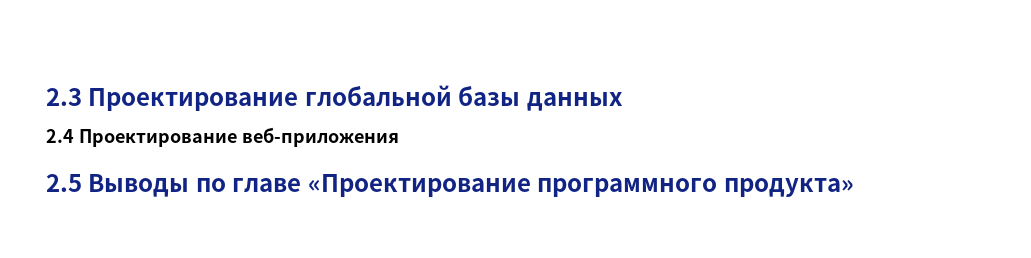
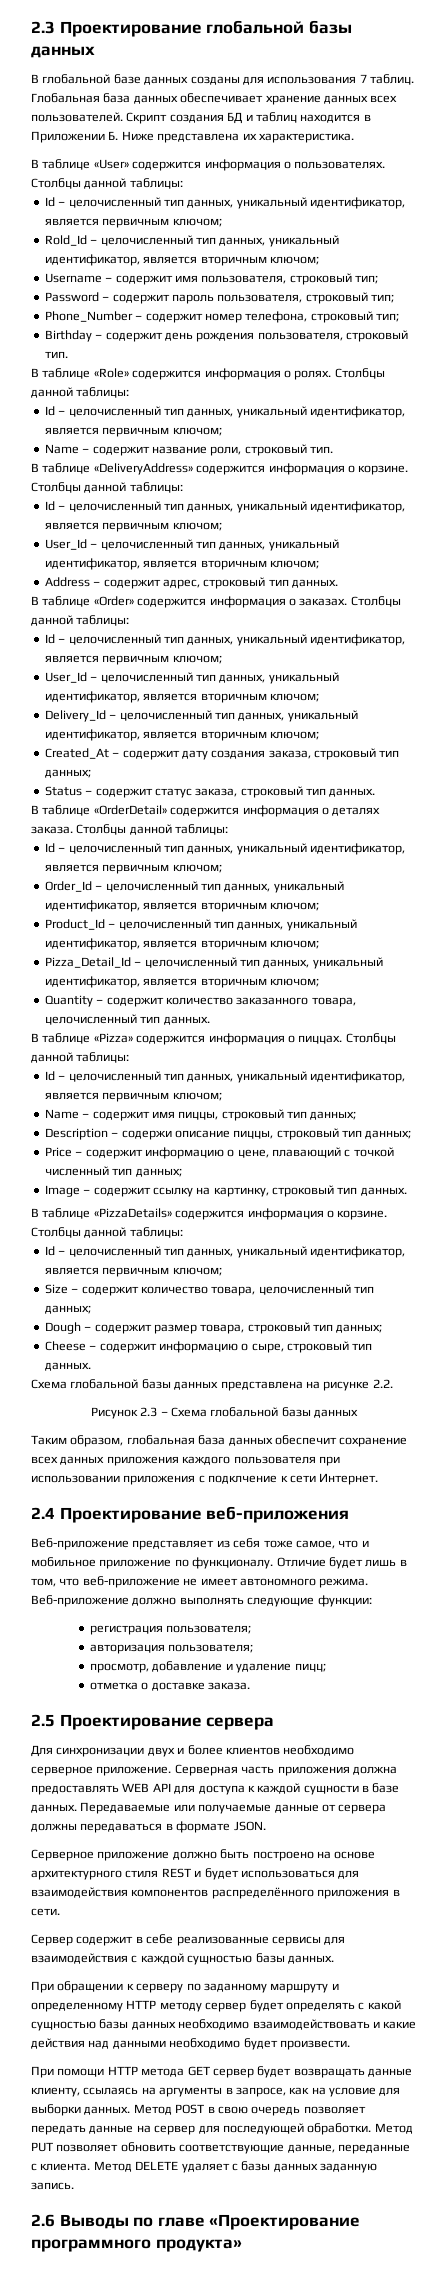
+ В глобальной базе данных созданы для использования 7 таблиц. Глобальная база данных обеспечивает хранение данных всех пользователей. Скрипт создания БД и таблиц находится в Приложении Б. Ниже представлена их характеристика.
+ В таблице «User» содержится информация о пользователях. Столбцы данной таблицы:
+ Id – целочисленный тип данных, уникальный идентификатор, является первичным ключом;
+ Rold_Id – целочисленный тип данных, уникальный идентификатор, является вторичным ключом;
+ Username – содержит имя пользователя, строковый тип;
+ Password – содержит пароль пользователя, строковый тип;
+ Phone_Number – содержит номер телефона, строковый тип;
+ Birthday – содержит день рождения пользователя, строковый тип.
+ В таблице «Role» содержится информация о ролях. Столбцы данной таблицы:
+ Id – целочисленный тип данных, уникальный идентификатор, является первичным ключом;
+ Name – содержит название роли, строковый тип.
+ В таблице «DeliveryAddress» содержится информация о корзине. Столбцы данной таблицы:
+ Id – целочисленный тип данных, уникальный идентификатор, является первичным ключом;
+ User_Id – целочисленный тип данных, уникальный идентификатор, является вторичным ключом;
+ Address – содержит адрес, строковый тип данных.
+ В таблице «Order» содержится информация о заказах. Столбцы данной таблицы:
+ Id – целочисленный тип данных, уникальный идентификатор, является первичным ключом;
+ User_Id – целочисленный тип данных, уникальный идентификатор, является вторичным ключом;
+ Delivery_Id – целочисленный тип данных, уникальный идентификатор, является вторичным ключом;
+ Created_At – содержит дату создания заказа, строковый тип данных;
+ Status – содержит статус заказа, строковый тип данных.
+ В таблице «OrderDetail» содержится информация о деталях заказа. Столбцы данной таблицы:
+ Id – целочисленный тип данных, уникальный идентификатор, является первичным ключом;
+ Order_Id – целочисленный тип данных, уникальный идентификатор, является вторичным ключом;
+ Product_Id – целочисленный тип данных, уникальный идентификатор, является вторичным ключом;
+ Pizza_Detail_Id – целочисленный тип данных, уникальный идентификатор, является вторичным ключом;
+ Quantity – содержит количество заказанного товара, целочисленный тип данных.
+ В таблице «Pizza» содержится информация о пиццах. Столбцы данной таблицы:
+ Id – целочисленный тип данных, уникальный идентификатор, является первичным ключом;
+ Name – содержит имя пиццы, строковый тип данных;
+ Description – содержи описание пиццы, строковый тип данных;
+ Price – содержит информацию о цене, плавающий с точкой численный тип данных;
+ Image – содержит ссылку на картинку, строковый тип данных.
+ В таблице «PizzaDetails» содержится информация о корзине. Столбцы данной таблицы:
+ Id – целочисленный тип данных, уникальный идентификатор, является первичным ключом;
+ Size – содержит количество товара, целочисленный тип данных;
+ Dough – содержит размер товара, строковый тип данных;
+ Cheese – содержит информацию о сыре, строковый тип данных.
+ Схема глобальной базы данных представлена на рисунке 2.2.
+ Рисунок 2.3 – Схема глобальной базы данных
+ Таким образом, глобальная база данных обеспечит сохранение всех данных приложения каждого пользователя при использовании приложения с подклчение к сети Интернет.
  2.4 Проектирование веб-приложения
- 2.5 Выводы по главе «Проектирование программного продукта»
+ Веб-приложение представляет из себя тоже самое, что и мобильное приложение по функционалу. Отличие будет лишь в том, что веб-приложение не имеет автономного режима. Веб-приложение должно выполнять следующие функции:
+ регистрация пользователя;
+ авторизация пользователя;
+ просмотр, добавление и удаление пицц;
+ отметка о доставке заказа.
+ 2.5 Проектирование сервера
+ Для синхронизации двух и более клиентов необходимо серверное приложение. Серверная часть приложения должна предоставлять WEB API для доступа к каждой сущности в базе данных. Передаваемые или получаемые данные от сервера должны передаваться в формате JSON.
+ Серверное приложение должно быть построено на основе архитектурного стиля REST и будет использоваться для взаимодействия компонентов распределённого приложения в сети.
+ Сервер содержит в себе реализованные сервисы для взаимодействия с каждой сущностью базы данных.
+ При обращении к серверу по заданному маршруту и определенному HTTP методу сервер будет определять с какой сущностью базы данных необходимо взаимодействовать и какие действия над данными необходимо будет произвести.
+ При помощи HTTP метода GET сервер будет возвращать данные клиенту, ссылаясь на аргументы в запросе, как на условие для выборки данных. Метод POST в свою очередь позволяет передать данные на сервер для последующей обработки. Метод PUT позволяет обновить соответствующие данные, переданные с клиента. Метод DELETE удаляет с базы данных заданную запись.
+ 2.6 Выводы по главе «Проектирование программного продукта»

